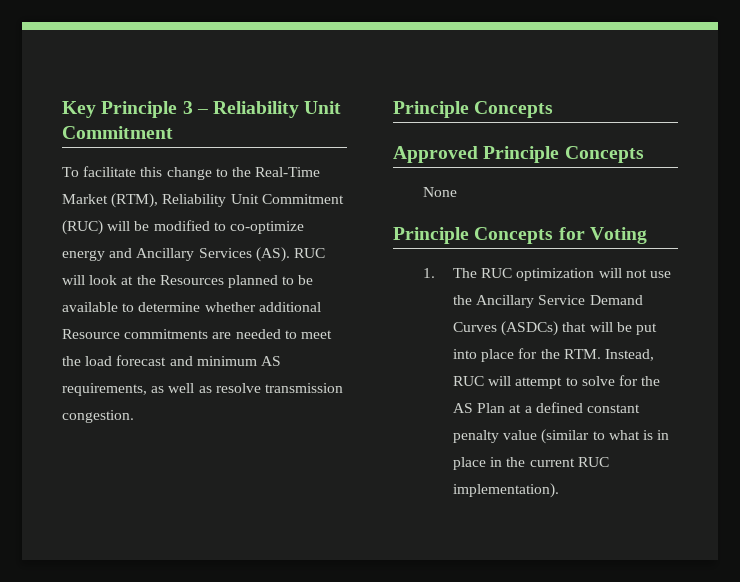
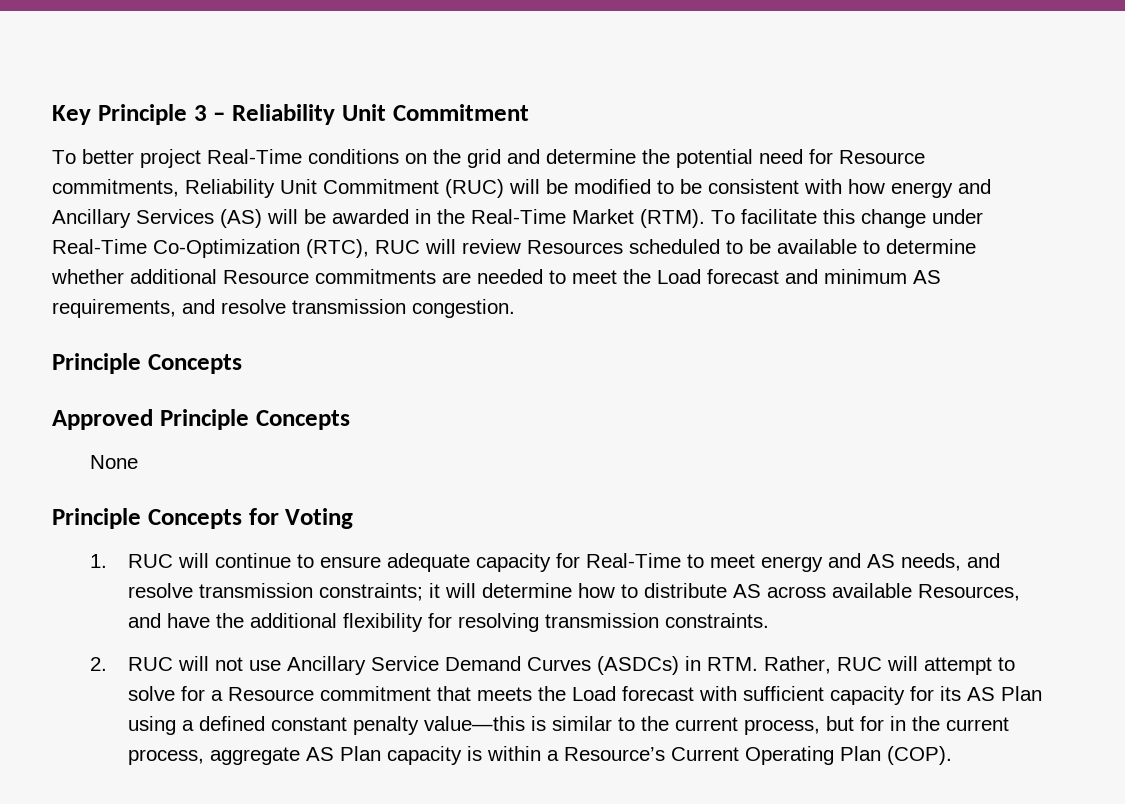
- To facilitate this change to the Real-Time Market (RTM), Reliability Unit Commitment (RUC) will be modified to co-optimize energy and Ancillary Services (AS). RUC will look at the Resources planned to be available to determine whether additional Resource commitments are needed to meet the load forecast and minimum AS requirements, as well as resolve transmission congestion.
+ To better project Real-Time conditions on the grid and determine the potential need for Resource commitments, Reliability Unit Commitment (RUC) will be modified to be consistent with how energy and Ancillary Services (AS) will be awarded in the Real-Time Market (RTM). To facilitate this change under Real-Time Co-Optimization (RTC), RUC will review Resources scheduled to be available to determine whether additional Resource commitments are needed to meet the Load forecast and minimum AS requirements, and resolve transmission congestion.
- 1. The RUC optimization will not use the Ancillary Service Demand Curves (ASDCs) that will be put into place for the RTM. Instead, RUC will attempt to solve for the AS Plan at a defined constant penalty value (similar to what is in place in the current RUC implementation).
+ 1. RUC will continue to ensure adequate capacity for Real-Time to meet energy and AS needs, and resolve transmission constraints; it will determine how to distribute AS across available Resources, and have the additional flexibility for resolving transmission constraints.
+ 2. RUC will not use Ancillary Service Demand Curves (ASDCs) in RTM. Rather, RUC will attempt to solve for a Resource commitment that meets the Load forecast with sufficient capacity for its AS Plan using a defined constant penalty value—this is similar to the current process, but for in the current process, aggregate AS Plan capacity is within a Resource’s Current Operating Plan (COP).

